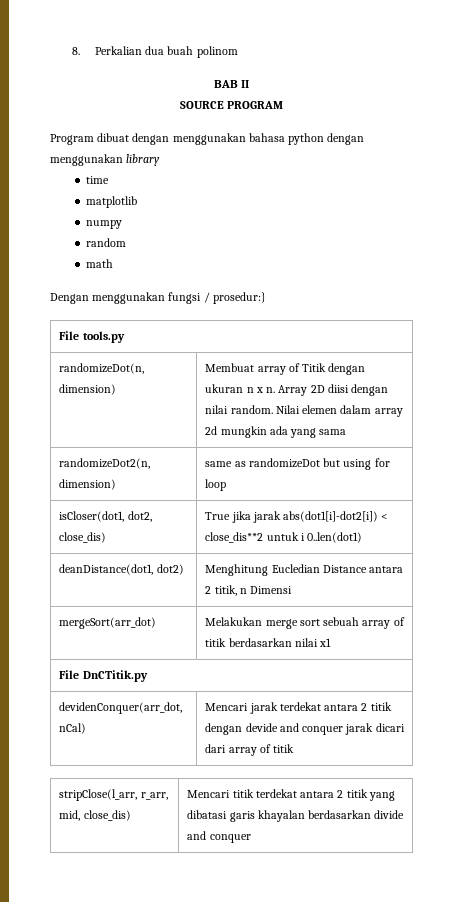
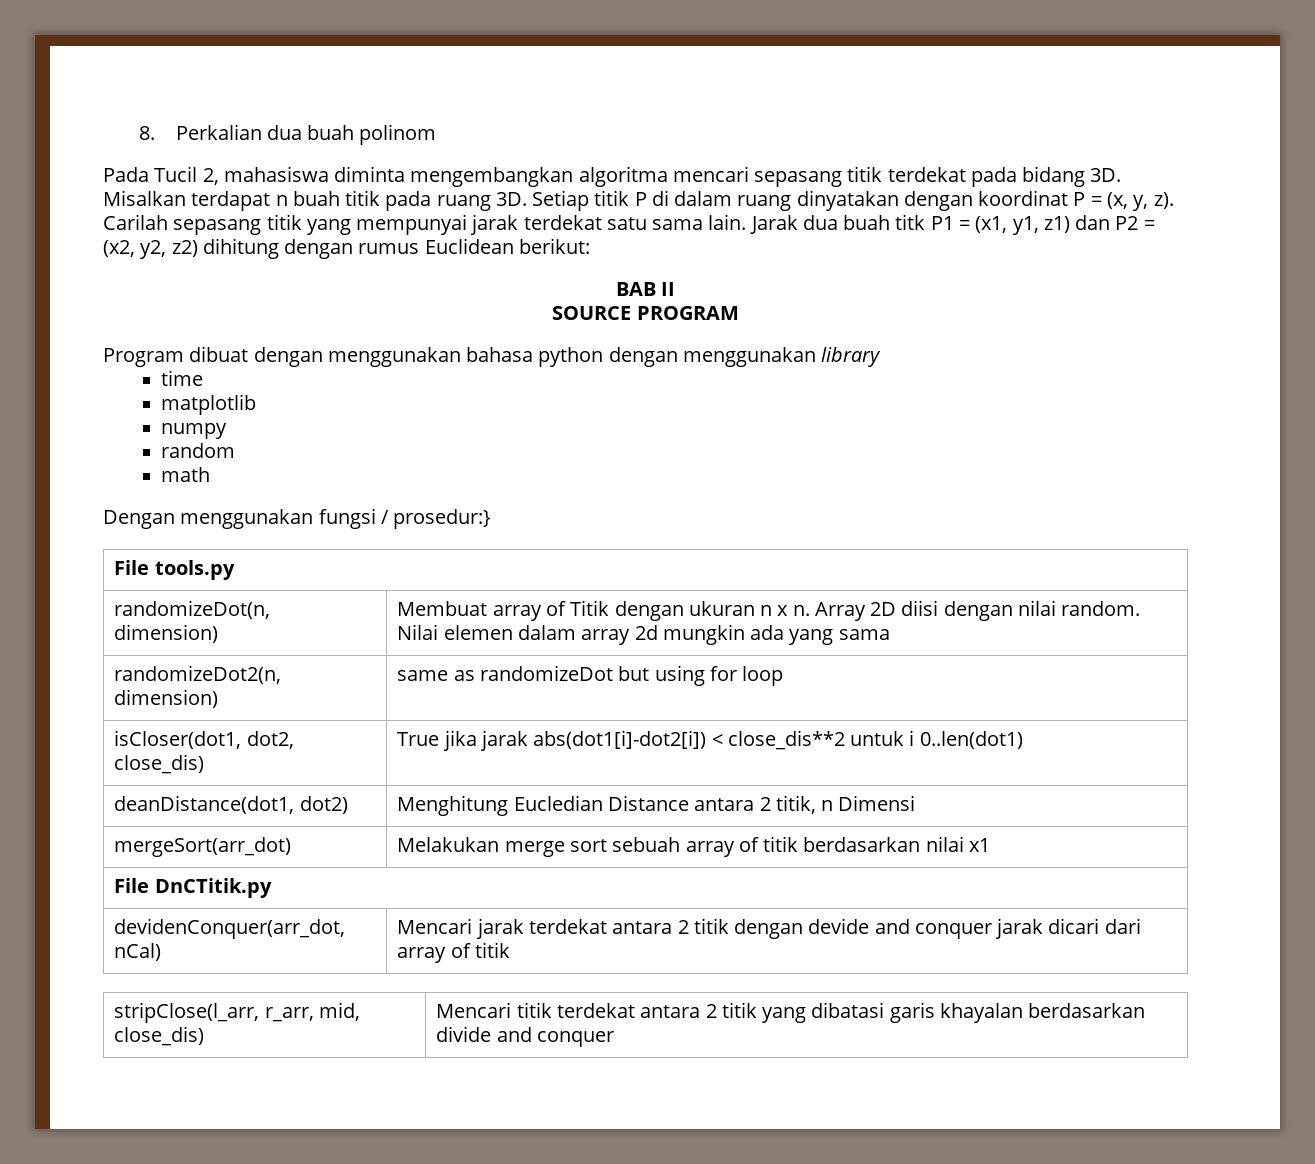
+ Pada Tucil 2, mahasiswa diminta mengembangkan algoritma mencari sepasang titik terdekat pada bidang 3D. Misalkan terdapat n buah titik pada ruang 3D. Setiap titik P di dalam ruang dinyatakan dengan koordinat P = (x, y, z). Carilah sepasang titik yang mempunyai jarak terdekat satu sama lain. Jarak dua buah titk P1 = (x1, y1, z1) dan P2 = (x2, y2, z2) dihitung dengan rumus Euclidean berikut:

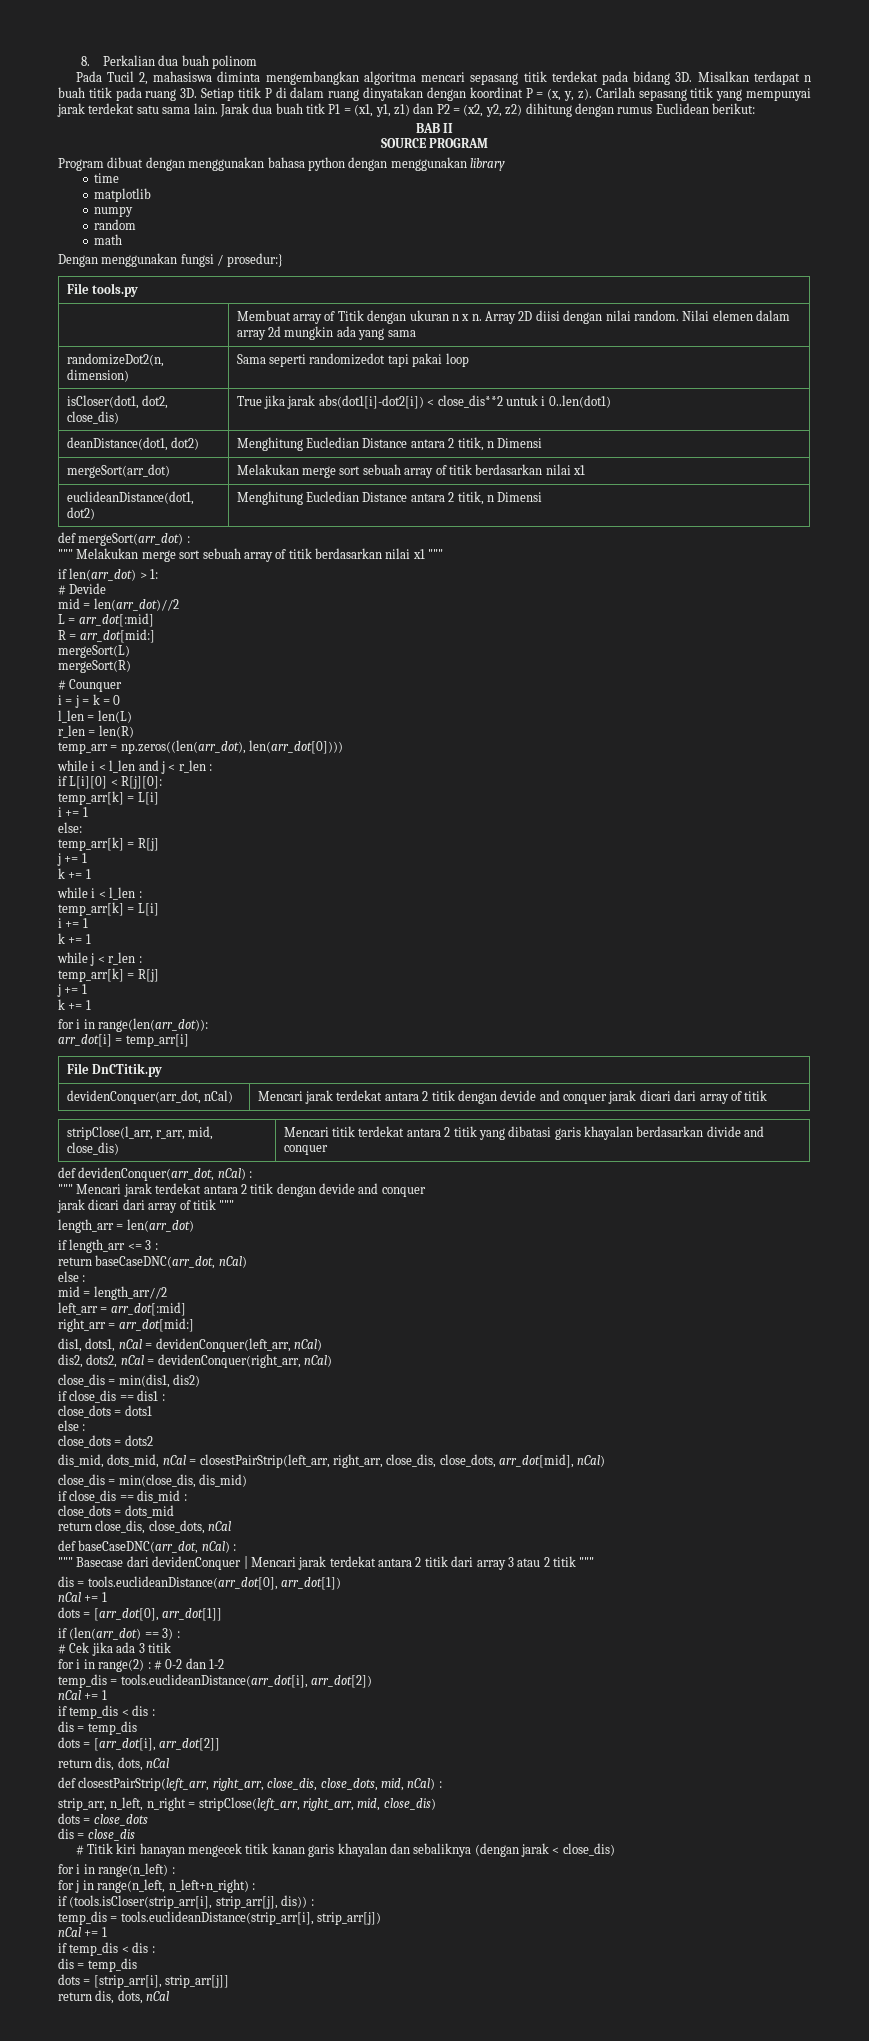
- randomizeDot(n, dimension) | Membuat array of Titik dengan ukuran n x n. Array 2D diisi dengan nilai random. Nilai elemen dalam array 2d mungkin ada yang sama
+ | Membuat array of Titik dengan ukuran n x n. Array 2D diisi dengan nilai random. Nilai elemen dalam array 2d mungkin ada yang sama
- randomizeDot2(n, dimension) | same as randomizeDot but using for loop
+ randomizeDot2(n, dimension) | Sama seperti randomizedot tapi pakai loop
+ euclideanDistance(dot1, dot2) | Menghitung Eucledian Distance antara 2 titik, n Dimensi
+ def mergeSort(arr_dot) :
+ """ Melakukan merge sort sebuah array of titik berdasarkan nilai x1 """
+ if len(arr_dot) > 1:
+ # Devide
+ mid = len(arr_dot)//2
+ L = arr_dot[:mid]
+ R = arr_dot[mid:]
+ mergeSort(L)
+ mergeSort(R)
+ # Counquer
+ i = j = k = 0
+ l_len = len(L)
+ r_len = len(R)
+ temp_arr = np.zeros((len(arr_dot), len(arr_dot[0])))
+ while i < l_len and j < r_len :
+ if L[i][0] < R[j][0]:
+ temp_arr[k] = L[i]
+ i += 1
+ else:
+ temp_arr[k] = R[j]
+ j += 1
+ k += 1
+ while i < l_len :
+ temp_arr[k] = L[i]
+ i += 1
+ k += 1
+ while j < r_len :
+ temp_arr[k] = R[j]
+ j += 1
+ k += 1
+ for i in range(len(arr_dot)):
+ arr_dot[i] = temp_arr[i]
+ def devidenConquer(arr_dot, nCal) :
+ """ Mencari jarak terdekat antara 2 titik dengan devide and conquer
+ jarak dicari dari array of titik """
+ length_arr = len(arr_dot)
+ if length_arr <= 3 :
+ return baseCaseDNC(arr_dot, nCal)
+ else :
+ mid = length_arr//2
+ left_arr = arr_dot[:mid]
+ right_arr = arr_dot[mid:]
+ dis1, dots1, nCal = devidenConquer(left_arr, nCal)
+ dis2, dots2, nCal = devidenConquer(right_arr, nCal)
+ close_dis = min(dis1, dis2)
+ if close_dis == dis1 :
+ close_dots = dots1
+ else :
+ close_dots = dots2
+ dis_mid, dots_mid, nCal = closestPairStrip(left_arr, right_arr, close_dis, close_dots, arr_dot[mid], nCal)
+ close_dis = min(close_dis, dis_mid)
+ if close_dis == dis_mid :
+ close_dots = dots_mid
+ return close_dis, close_dots, nCal
+ def baseCaseDNC(arr_dot, nCal) :
+ """ Basecase dari devidenConquer | Mencari jarak terdekat antara 2 titik dari array 3 atau 2 titik """
+ dis = tools.euclideanDistance(arr_dot[0], arr_dot[1])
+ nCal += 1
+ dots = [arr_dot[0], arr_dot[1]]
+ if (len(arr_dot) == 3) :
+ # Cek jika ada 3 titik
+ for i in range(2) : # 0-2 dan 1-2
+ temp_dis = tools.euclideanDistance(arr_dot[i], arr_dot[2])
+ nCal += 1
+ if temp_dis < dis :
+ dis = temp_dis
+ dots = [arr_dot[i], arr_dot[2]]
+ return dis, dots, nCal
+ def closestPairStrip(left_arr, right_arr, close_dis, close_dots, mid, nCal) :
+ strip_arr, n_left, n_right = stripClose(left_arr, right_arr, mid, close_dis)
+ dots = close_dots
+ dis = close_dis
+ # Titik kiri hanayan mengecek titik kanan garis khayalan dan sebaliknya (dengan jarak < close_dis)
+ for i in range(n_left) :
+ for j in range(n_left, n_left+n_right) :
+ if (tools.isCloser(strip_arr[i], strip_arr[j], dis)) :
+ temp_dis = tools.euclideanDistance(strip_arr[i], strip_arr[j])
+ nCal += 1
+ if temp_dis < dis :
+ dis = temp_dis
+ dots = [strip_arr[i], strip_arr[j]]
+ return dis, dots, nCal

